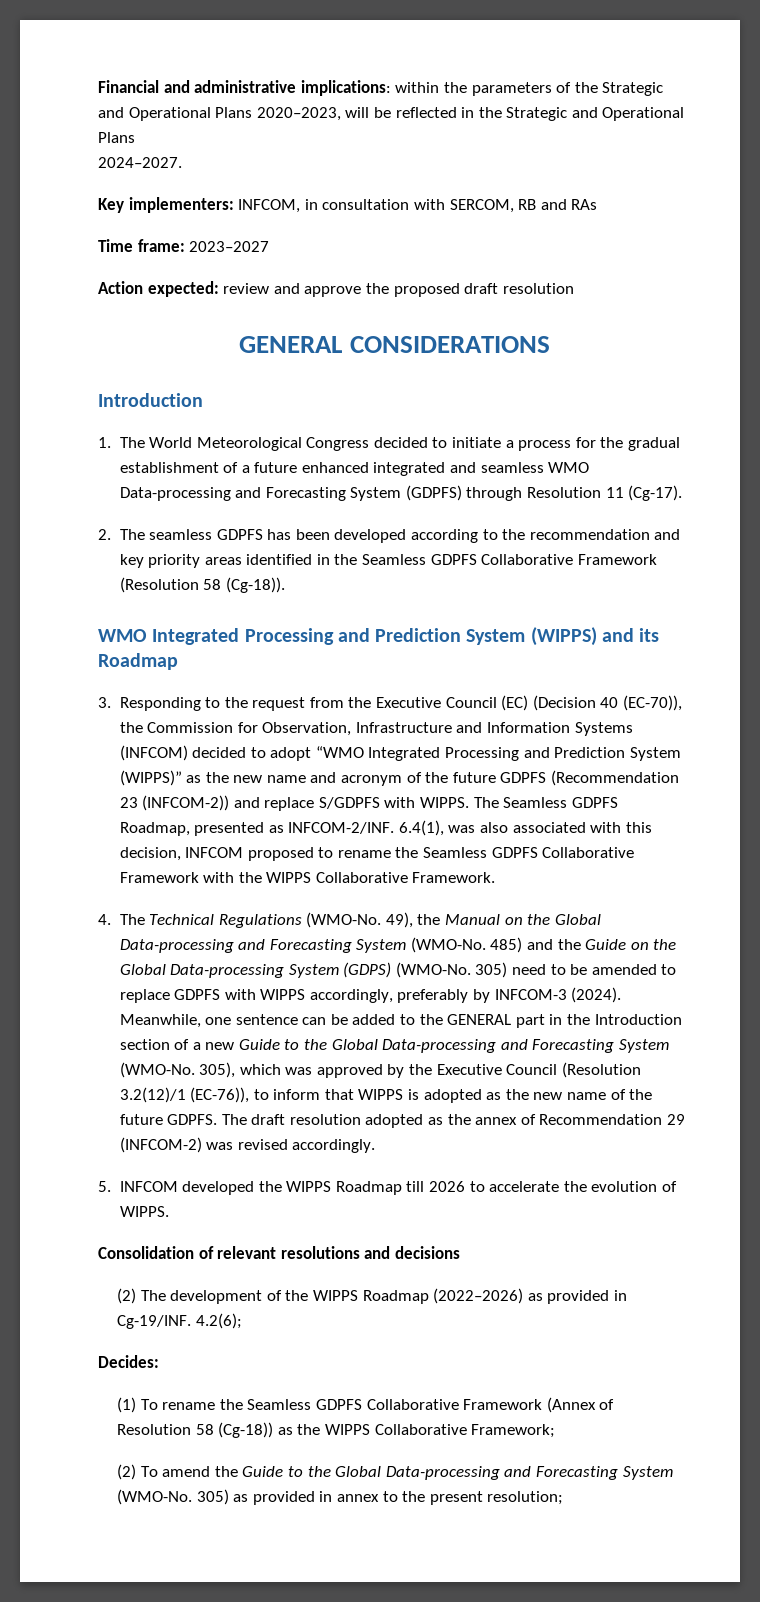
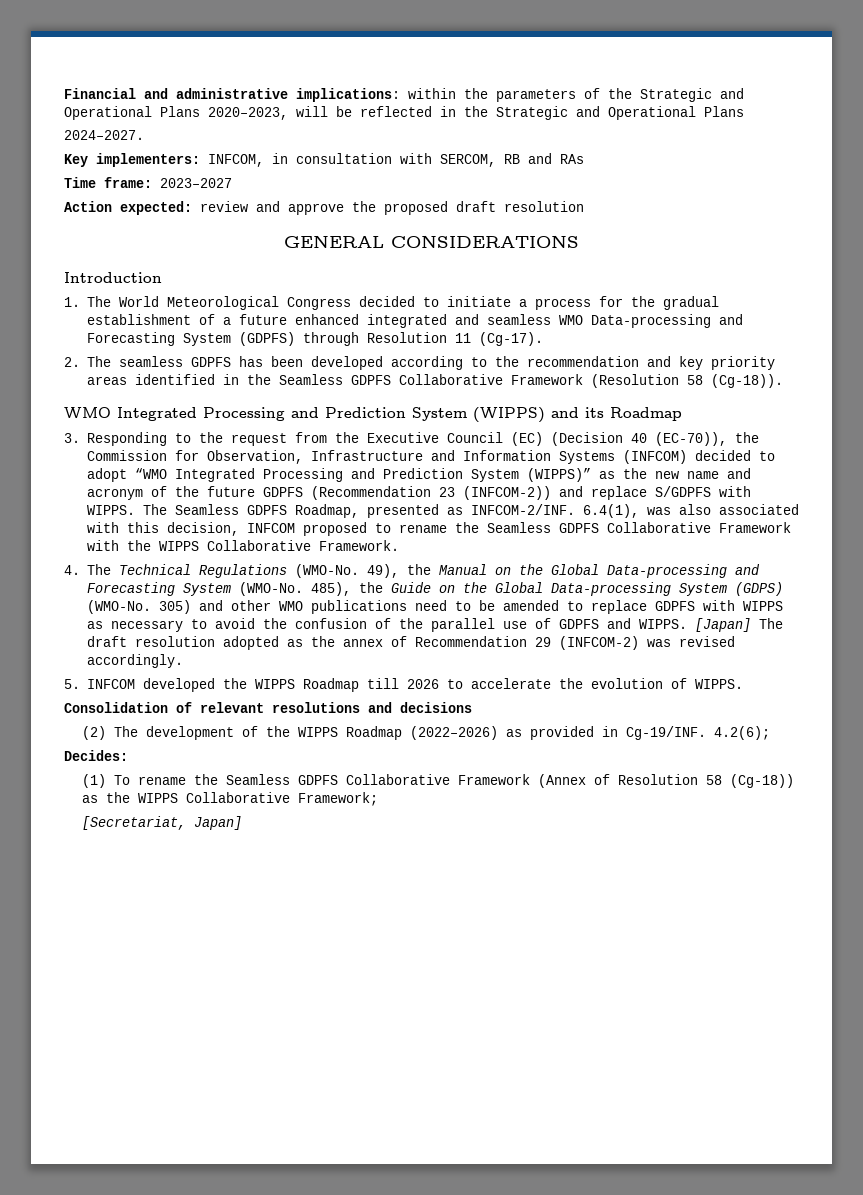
- 485) and the Guide on the Global Data-processing System (GDPS) (WMO-No.
+ 485), the Guide on the Global Data-processing System (GDPS) (WMO-No.
- 305) need to be amended to replace GDPFS with WIPPS accordingly, preferably by INFCOM-3 (2024). Meanwhile, one sentence can be added to the GENERAL part in the Introduction section of a new Guide to the Global Data-processing and Forecasting System (WMO-No. 305), which was approved by the Executive Council (Resolution 3.2(12)/1 (EC-76)), to inform that WIPPS is adopted as the new name of the future GDPFS. The draft resolution adopted as the annex of Recommendation 29 (INFCOM-2) was revised accordingly.
+ 305) and other WMO publications need to be amended to replace GDPFS with WIPPS as necessary to avoid the confusion of the parallel use of GDPFS and WIPPS. [Japan] The draft resolution adopted as the annex of Recommendation 29 (INFCOM-2) was revised accordingly.
- (2) To amend the Guide to the Global Data-processing and Forecasting System (WMO-No. 305) as provided in annex to the present resolution;
+ [Secretariat, Japan]

